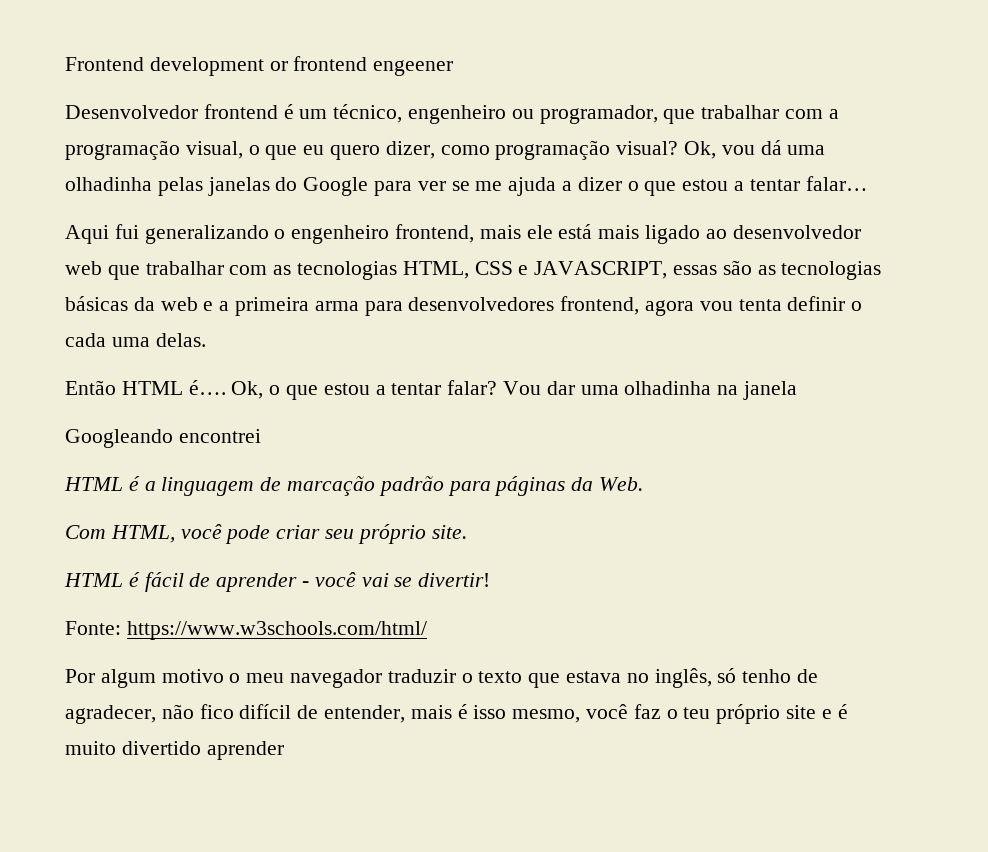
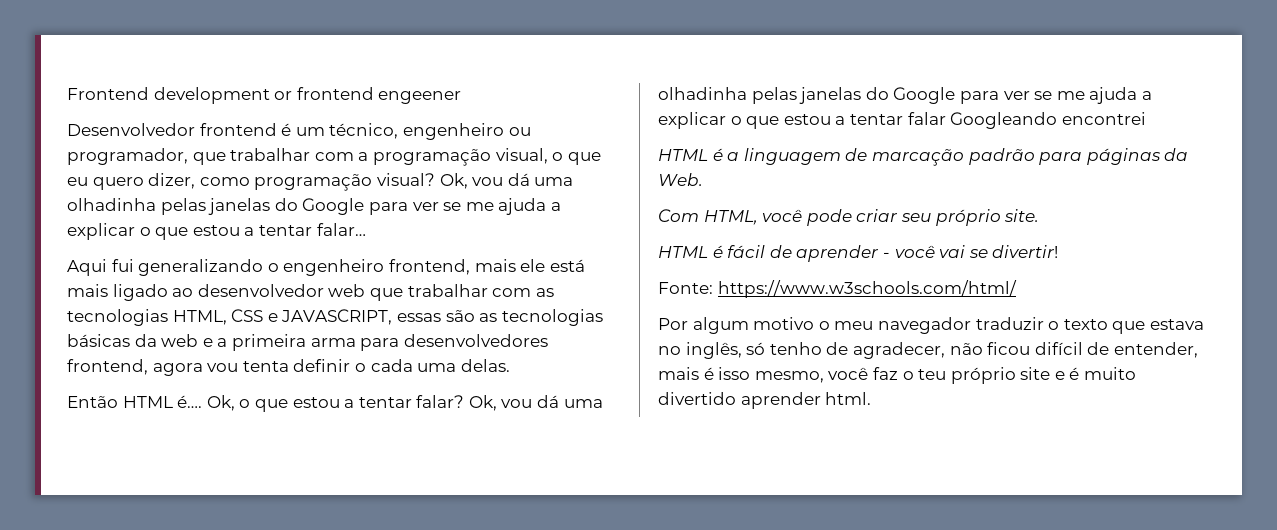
- Ok, vou dá uma olhadinha pelas janelas do Google para ver se me ajuda a dizer o que estou a tentar falar…
+ Ok, vou dá uma olhadinha pelas janelas do Google para ver se me ajuda a explicar o que estou a tentar falar…
- Vou dar uma olhadinha na janela
- Googleando encontrei
+ Ok, vou dá uma olhadinha pelas janelas do Google para ver se me ajuda a explicar o que estou a tentar falar Googleando encontrei
- Por algum motivo o meu navegador traduzir o texto que estava no inglês, só tenho de agradecer, não fico difícil de entender, mais é isso mesmo, você faz o teu próprio site e é muito divertido aprender
+ Por algum motivo o meu navegador traduzir o texto que estava no inglês, só tenho de agradecer, não ficou difícil de entender, mais é isso mesmo, você faz o teu próprio site e é muito divertido aprender html.

